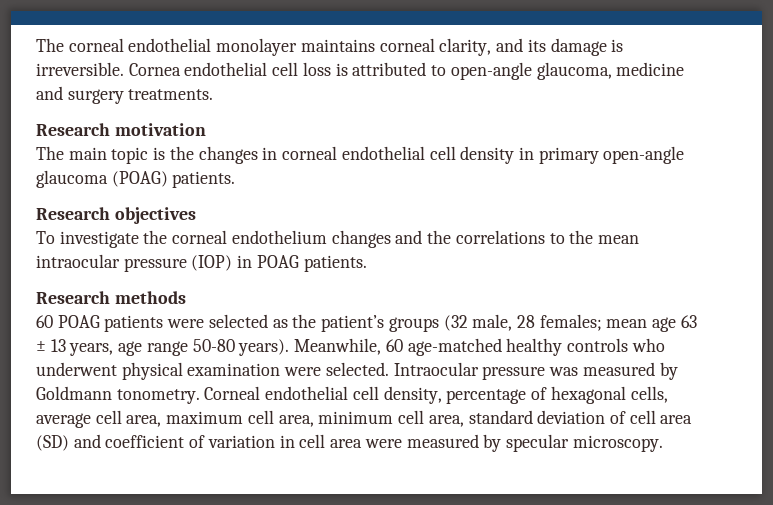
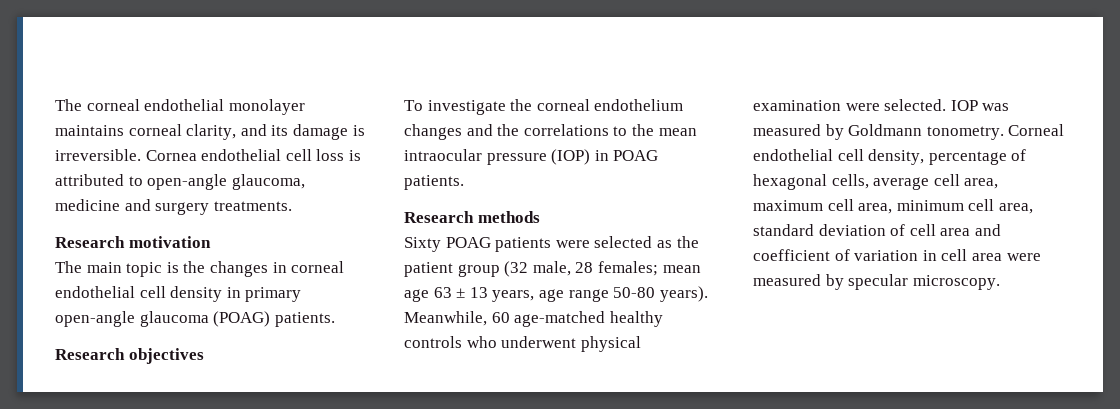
- 60 POAG patients were selected as the patient’s groups (32 male, 28 females; mean age 63 ± 13 years, age range 50-80 years).
+ Sixty POAG patients were selected as the patient group (32 male, 28 females; mean age 63 ± 13 years, age range 50-80 years).
- Intraocular pressure was measured by Goldmann tonometry.
+ IOP was measured by Goldmann tonometry.
- Corneal endothelial cell density, percentage of hexagonal cells, average cell area, maximum cell area, minimum cell area, standard deviation of cell area (SD) and coefficient of variation in cell area were measured by specular microscopy.
+ Corneal endothelial cell density, percentage of hexagonal cells, average cell area, maximum cell area, minimum cell area, standard deviation of cell area and coefficient of variation in cell area were measured by specular microscopy.

